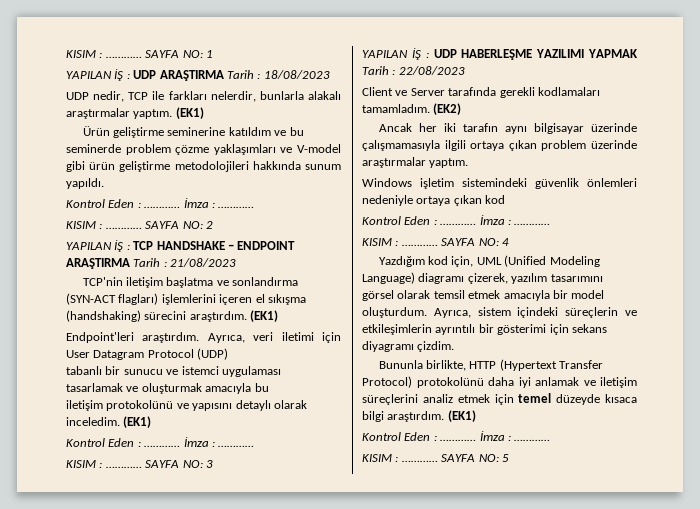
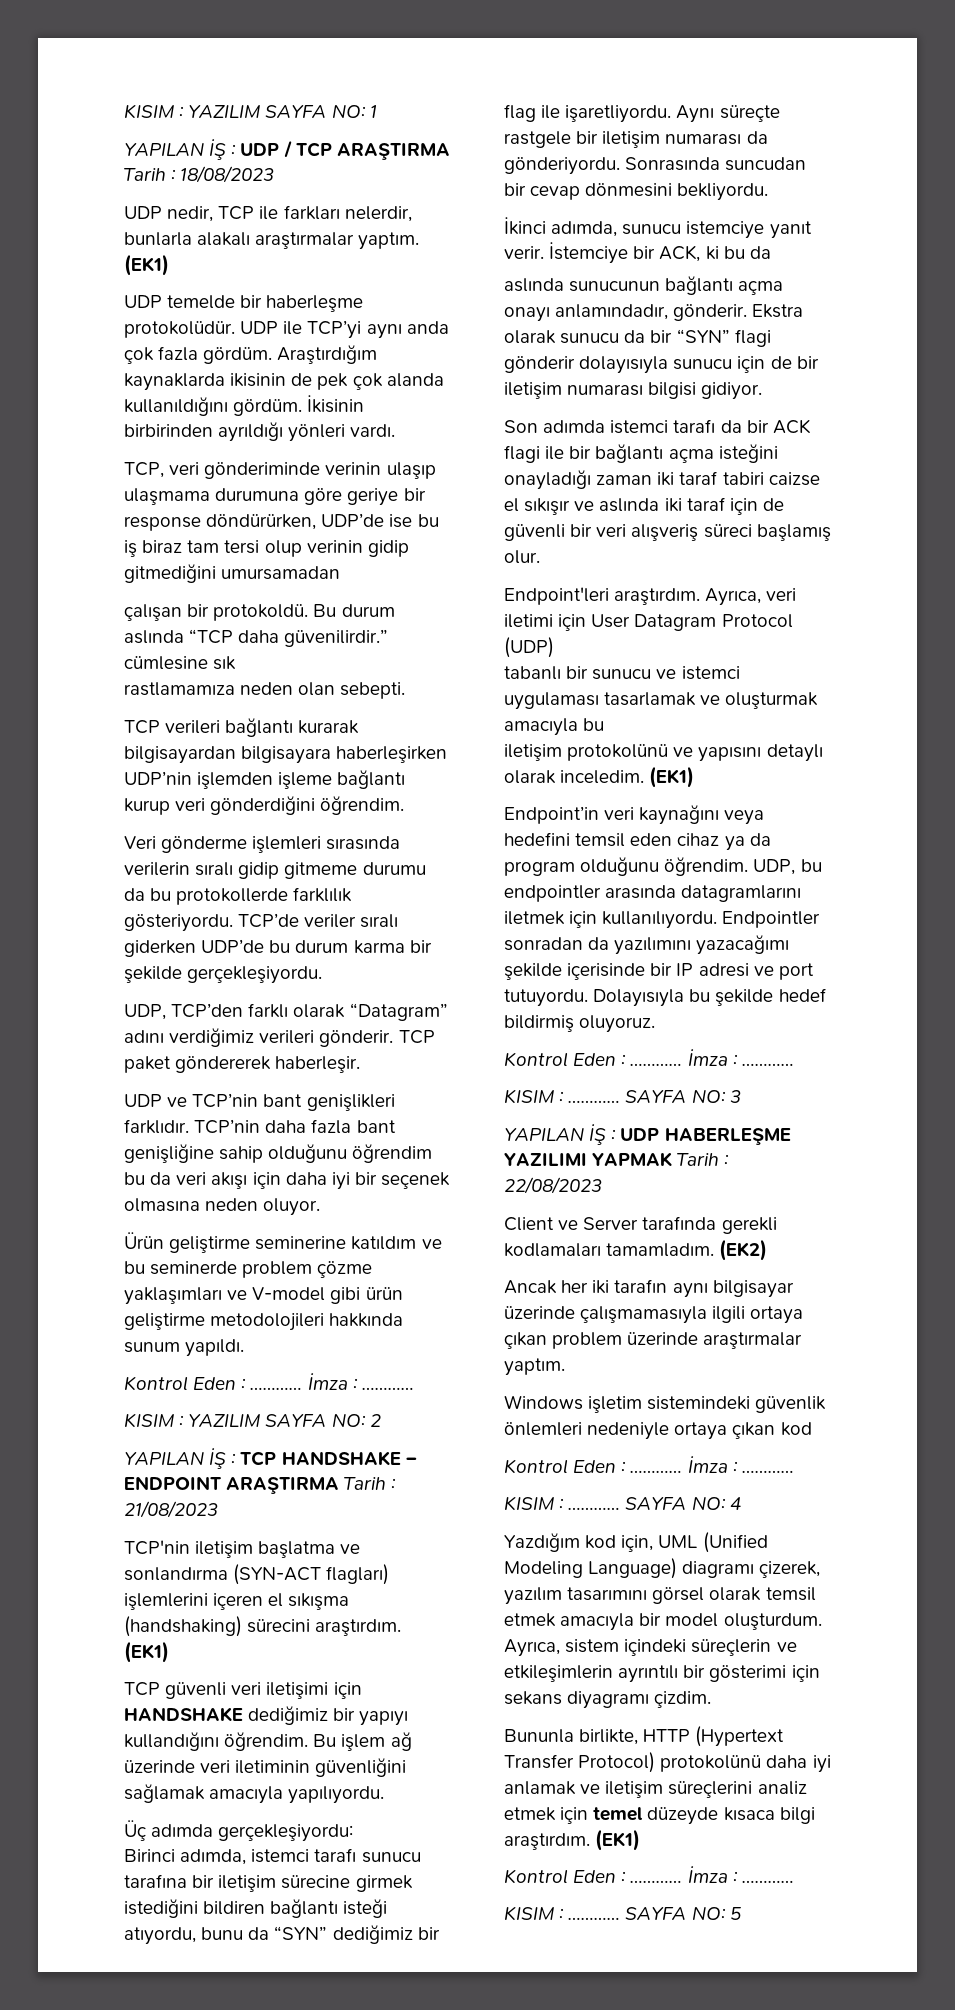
- KISIM : ………… SAYFA NO: 1
+ KISIM : YAZILIM SAYFA NO: 1
- YAPILAN İŞ : UDP ARAŞTIRMA Tarih : 18/08/2023
+ YAPILAN İŞ : UDP / TCP ARAŞTIRMA Tarih : 18/08/2023
+ UDP temelde bir haberleşme protokolüdür. UDP ile TCP’yi aynı anda çok fazla gördüm. Araştırdığım kaynaklarda ikisinin de pek çok alanda kullanıldığını gördüm. İkisinin birbirinden ayrıldığı yönleri vardı.
+ TCP, veri gönderiminde verinin ulaşıp ulaşmama durumuna göre geriye bir response döndürürken, UDP’de ise bu iş biraz tam tersi olup verinin gidip gitmediğini umursamadan
+ çalışan bir protokoldü. Bu durum aslında “TCP daha güvenilirdir.” cümlesine sık
+ rastlamamıza neden olan sebepti.
+ TCP verileri bağlantı kurarak bilgisayardan bilgisayara haberleşirken UDP’nin işlemden işleme bağlantı kurup veri gönderdiğini öğrendim.
+ Veri gönderme işlemleri sırasında verilerin sıralı gidip gitmeme durumu da bu protokollerde farklılık gösteriyordu. TCP’de veriler sıralı giderken UDP’de bu durum karma bir şekilde gerçekleşiyordu.
+ UDP, TCP’den farklı olarak “Datagram” adını verdiğimiz verileri gönderir. TCP paket göndererek haberleşir.
+ UDP ve TCP’nin bant genişlikleri farklıdır. TCP’nin daha fazla bant genişliğine sahip olduğunu öğrendim bu da veri akışı için daha iyi bir seçenek olmasına neden oluyor.
- KISIM : ………… SAYFA NO: 2
+ KISIM : YAZILIM SAYFA NO: 2
+ TCP güvenli veri iletişimi için HANDSHAKE dediğimiz bir yapıyı kullandığını öğrendim. Bu işlem ağ üzerinde veri iletiminin güvenliğini sağlamak amacıyla yapılıyordu.
+ Üç adımda gerçekleşiyordu:
+ Birinci adımda, istemci tarafı sunucu tarafına bir iletişim sürecine girmek istediğini bildiren bağlantı isteği atıyordu, bunu da “SYN” dediğimiz bir flag ile işaretliyordu. Aynı süreçte rastgele bir iletişim numarası da gönderiyordu. Sonrasında suncudan bir cevap dönmesini bekliyordu.
+ İkinci adımda, sunucu istemciye yanıt verir. İstemciye bir ACK, ki bu da
+ aslında sunucunun bağlantı açma onayı anlamındadır, gönderir. Ekstra olarak sunucu da bir “SYN” flagi gönderir dolayısıyla sunucu için de bir iletişim numarası bilgisi gidiyor.
+ Son adımda istemci tarafı da bir ACK flagi ile bir bağlantı açma isteğini onayladığı zaman iki taraf tabiri caizse el sıkışır ve aslında iki taraf için de güvenli bir veri alışveriş süreci başlamış olur.
+ Endpoint’in veri kaynağını veya hedefini temsil eden cihaz ya da program olduğunu öğrendim. UDP, bu endpointler arasında datagramlarını iletmek için kullanılıyordu. Endpointler sonradan da yazılımını yazacağımı şekilde içerisinde bir IP adresi ve port tutuyordu. Dolayısıyla bu şekilde hedef bildirmiş oluyoruz.

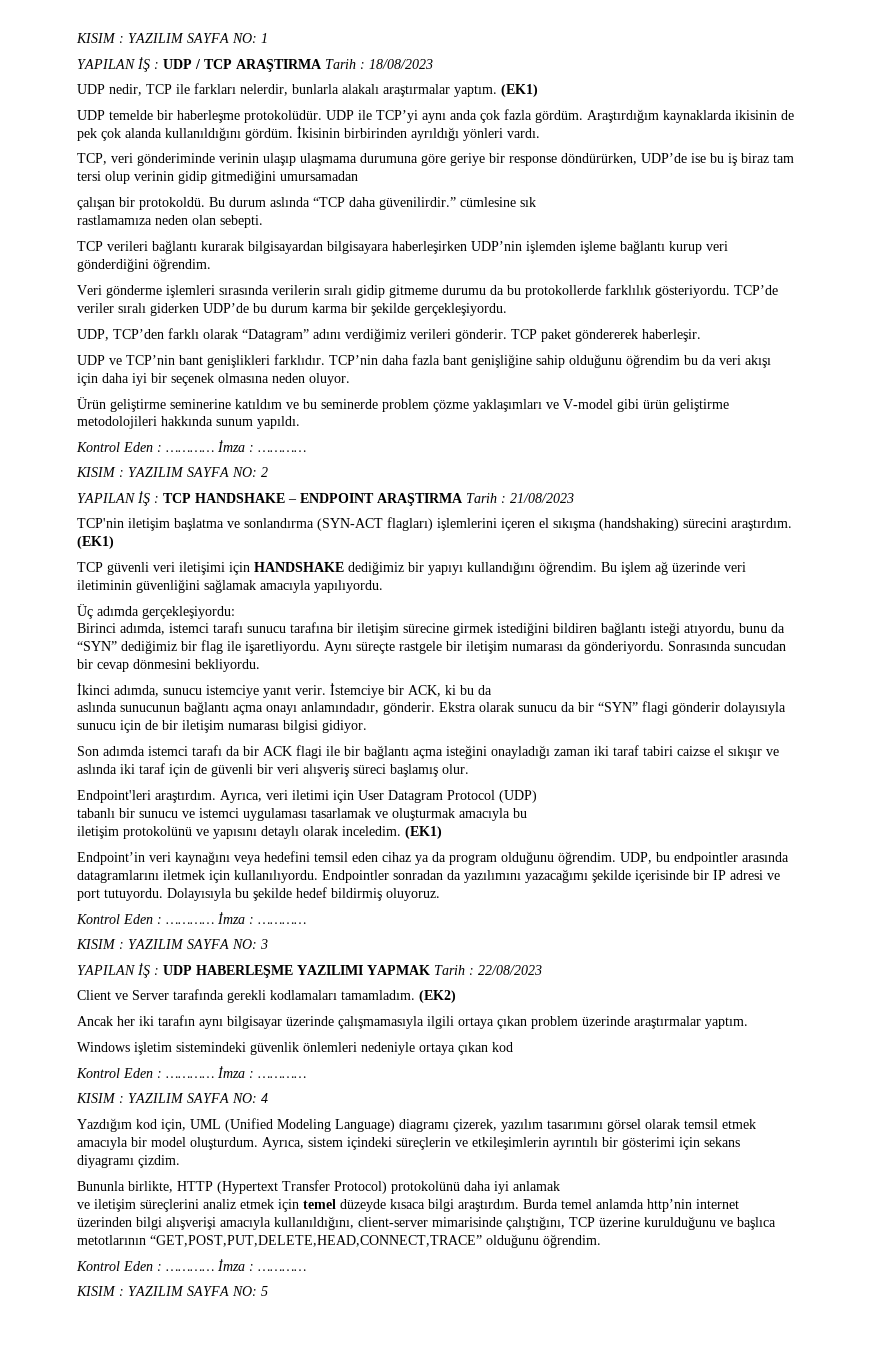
- KISIM : ………… SAYFA NO: 3
+ KISIM : YAZILIM SAYFA NO: 3
- KISIM : ………… SAYFA NO: 4
+ KISIM : YAZILIM SAYFA NO: 4
- Bununla birlikte, HTTP (Hypertext Transfer Protocol) protokolünü daha iyi anlamak ve iletişim süreçlerini analiz etmek için temel düzeyde kısaca bilgi araştırdım. (EK1)
+ Bununla birlikte, HTTP (Hypertext Transfer Protocol) protokolünü daha iyi anlamak
+ ve iletişim süreçlerini analiz etmek için temel düzeyde kısaca bilgi araştırdım. Burda temel anlamda http’nin internet üzerinden bilgi alışverişi amacıyla kullanıldığını, client-server mimarisinde çalıştığını, TCP üzerine kurulduğunu ve başlıca metotlarının “GET,POST,PUT,DELETE,HEAD,CONNECT,TRACE” olduğunu öğrendim.
  Kontrol Eden : ………… İmza : …………
- KISIM : ………… SAYFA NO: 5
+ KISIM : YAZILIM SAYFA NO: 5

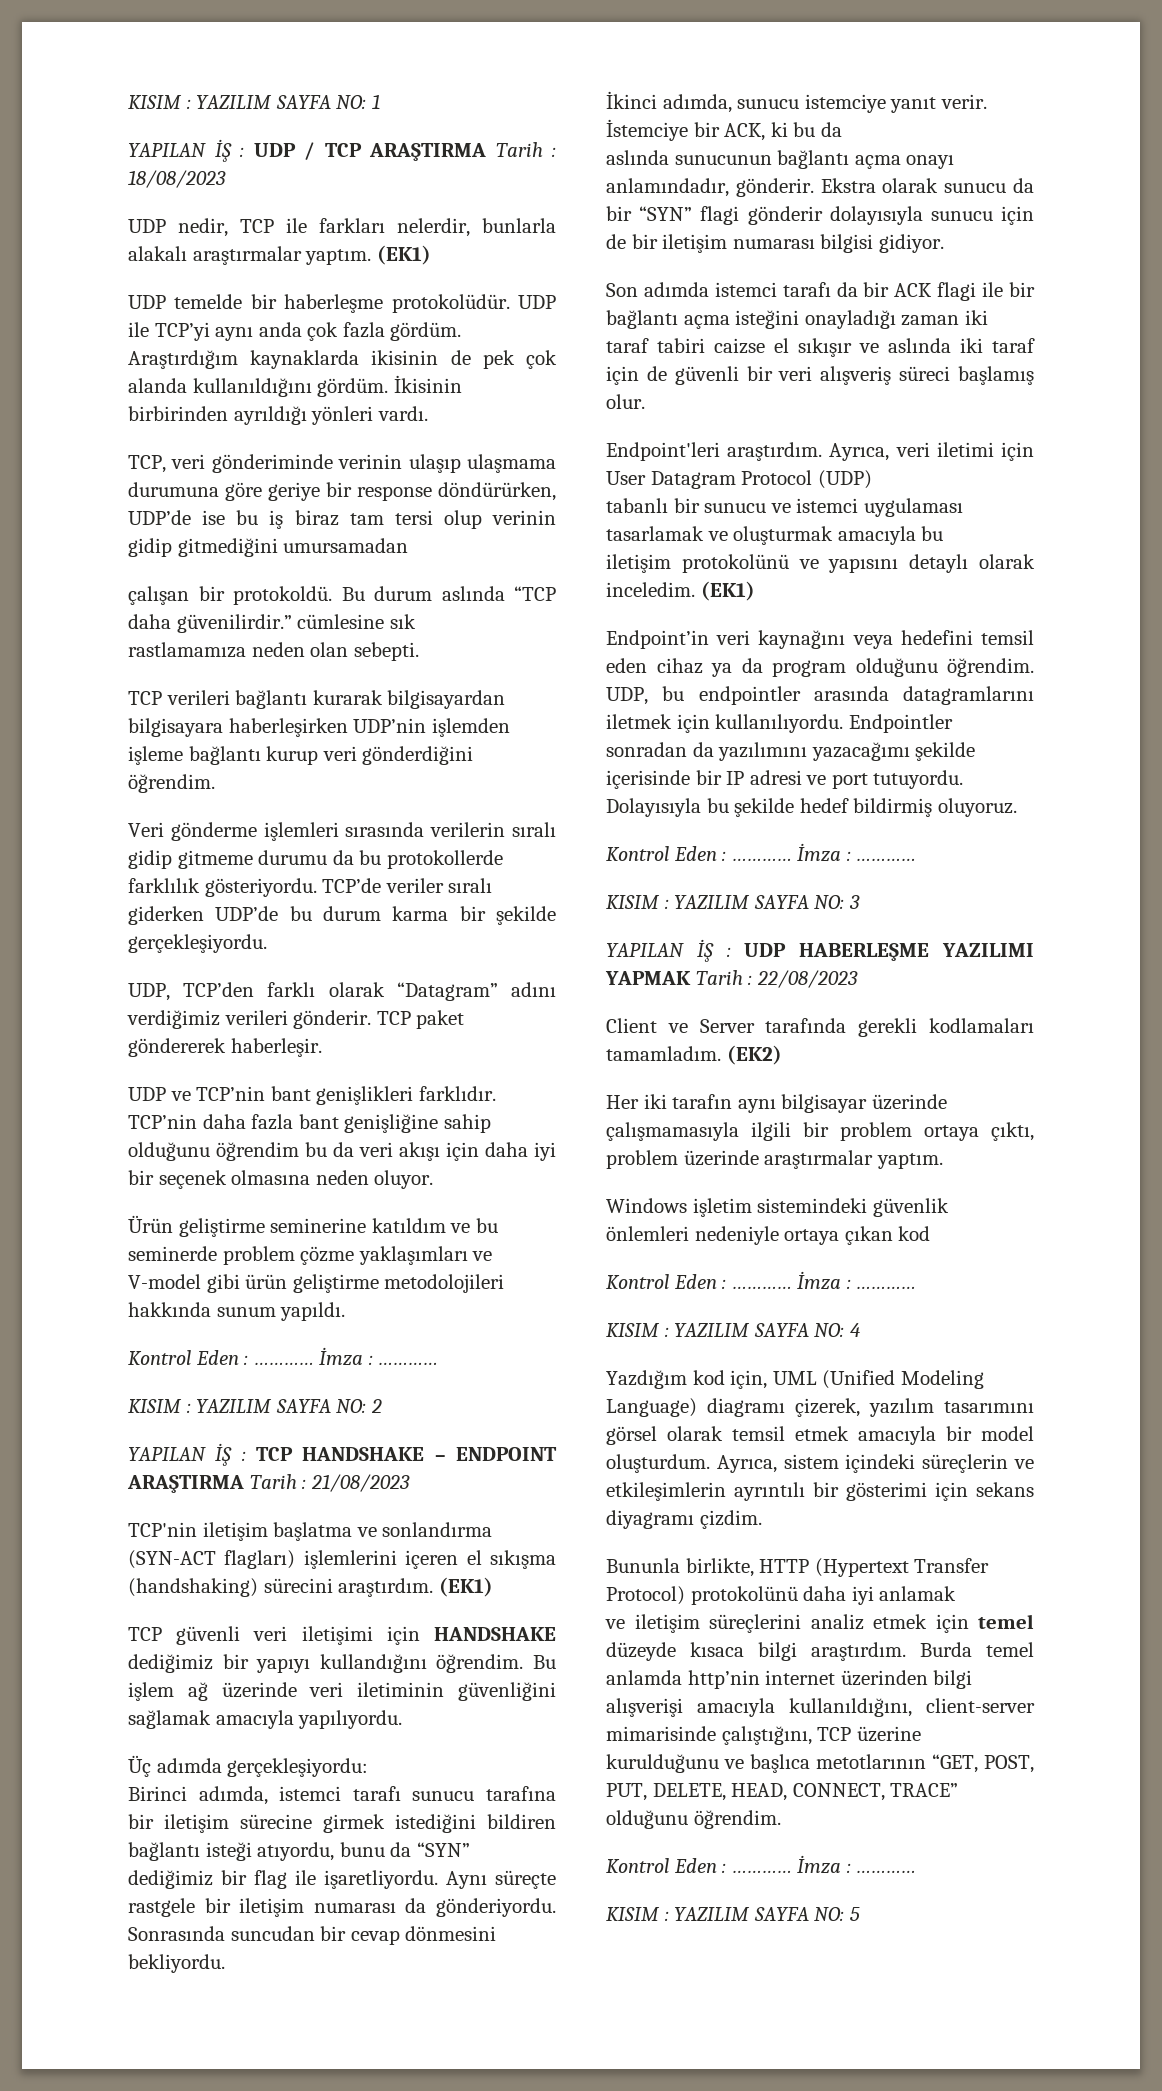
- Ancak her iki tarafın aynı bilgisayar üzerinde çalışmamasıyla ilgili ortaya çıkan problem üzerinde araştırmalar yaptım.
+ Her iki tarafın aynı bilgisayar üzerinde çalışmamasıyla ilgili bir problem ortaya çıktı, problem üzerinde araştırmalar yaptım.
- Burda temel anlamda http’nin internet üzerinden bilgi alışverişi amacıyla kullanıldığını, client-server mimarisinde çalıştığını, TCP üzerine kurulduğunu ve başlıca metotlarının “GET,POST,PUT,DELETE,HEAD,CONNECT,TRACE” olduğunu öğrendim.
+ Burda temel anlamda http’nin internet üzerinden bilgi alışverişi amacıyla kullanıldığını, client-server mimarisinde çalıştığını, TCP üzerine kurulduğunu ve başlıca metotlarının “GET, POST, PUT, DELETE, HEAD, CONNECT, TRACE” olduğunu öğrendim.

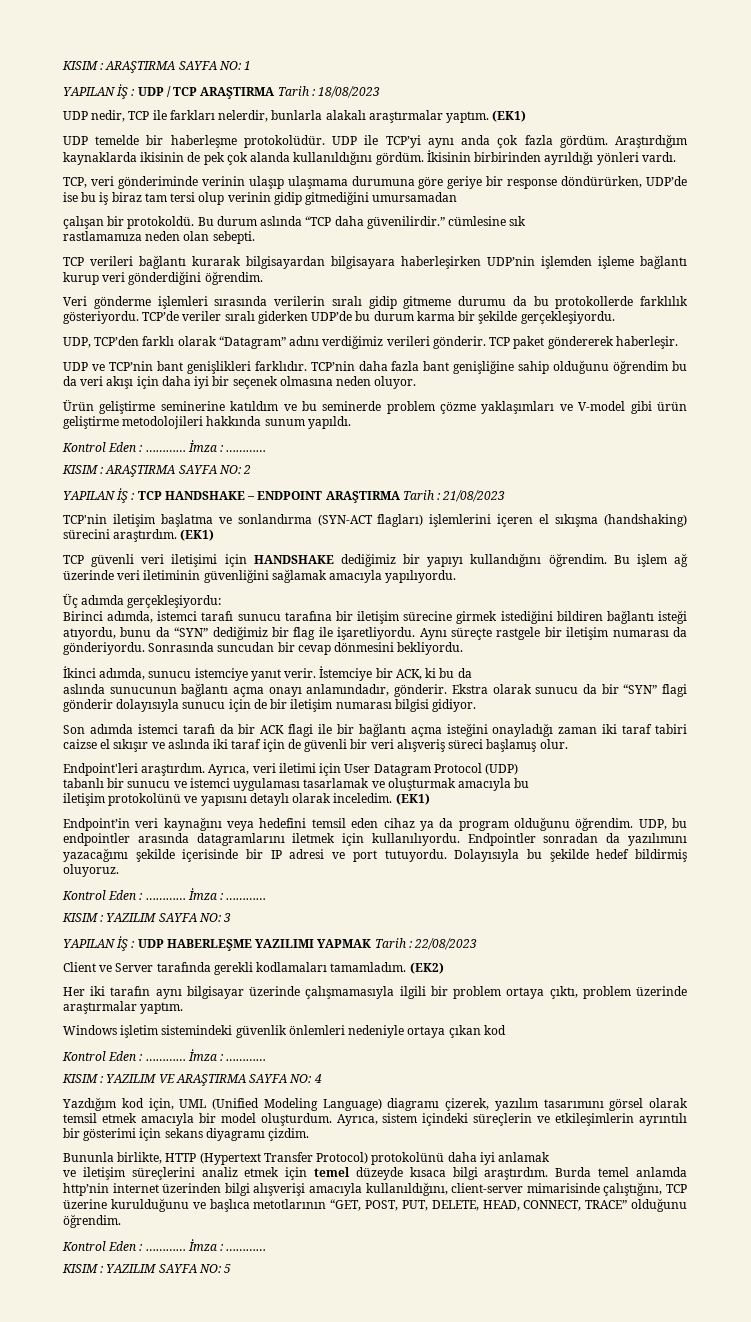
- KISIM : YAZILIM SAYFA NO: 1
+ KISIM : ARAŞTIRMA SAYFA NO: 1
- KISIM : YAZILIM SAYFA NO: 2
+ KISIM : ARAŞTIRMA SAYFA NO: 2
- KISIM : YAZILIM SAYFA NO: 4
+ KISIM : YAZILIM VE ARAŞTIRMA SAYFA NO: 4

